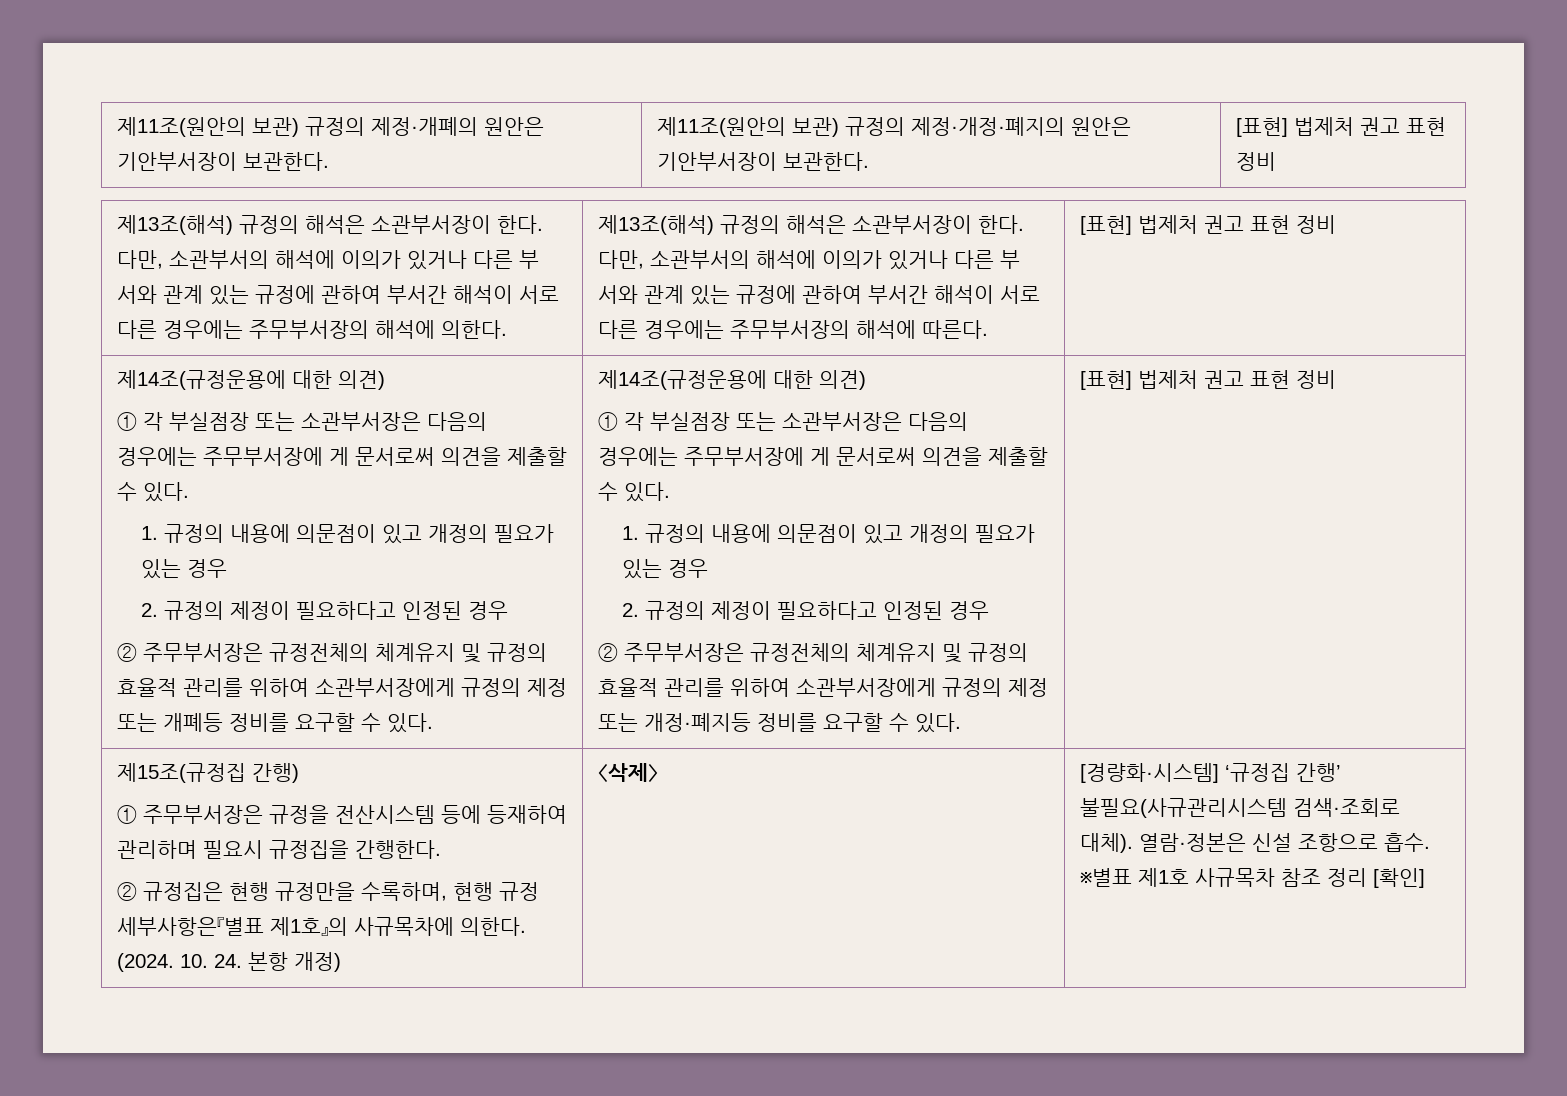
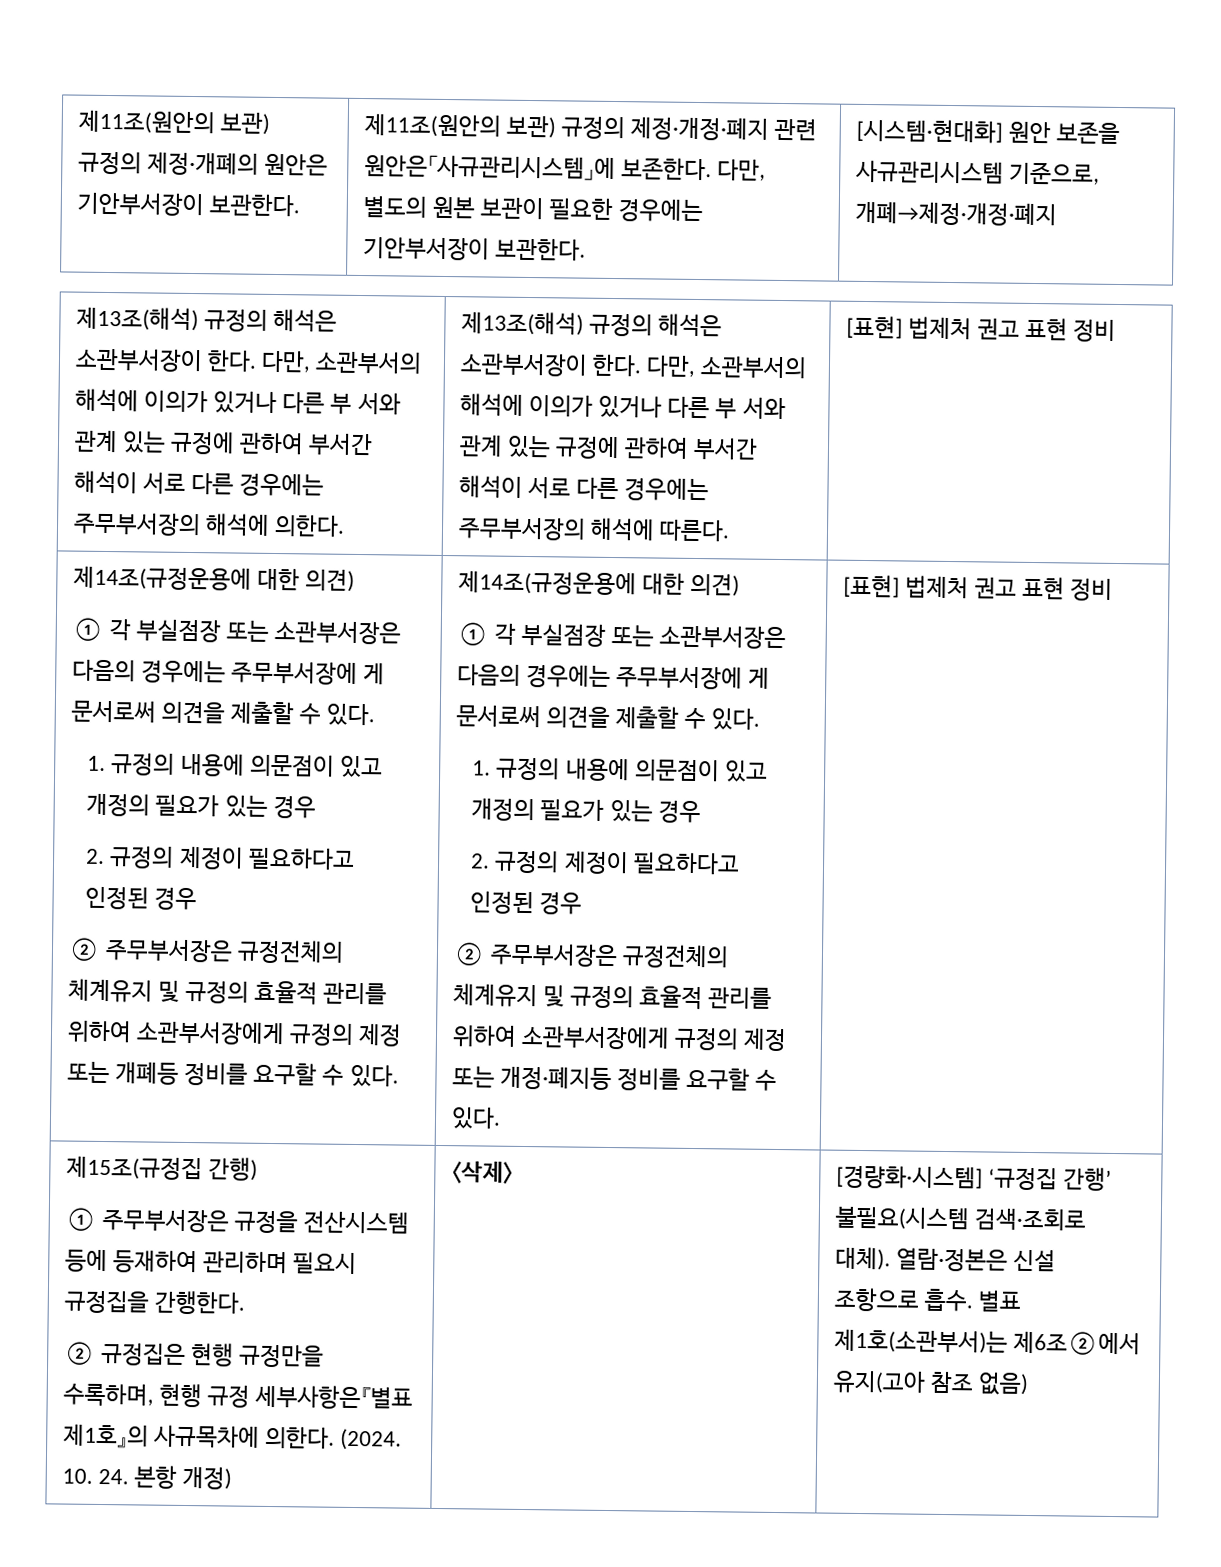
- 제11조(원안의 보관) 규정의 제정·개폐의 원안은 기안부서장이 보관한다. | 제11조(원안의 보관) 규정의 제정·개정·폐지의 원안은 기안부서장이 보관한다. | [표현] 법제처 권고 표현 정비
+ 제11조(원안의 보관) 규정의 제정·개폐의 원안은 기안부서장이 보관한다. | 제11조(원안의 보관) 규정의 제정·개정·폐지 관련 원안은「사규관리시스템」에 보존한다. 다만, 별도의 원본 보관이 필요한 경우에는 기안부서장이 보관한다. | [시스템·현대화] 원안 보존을 사규관리시스템 기준으로, 개폐→제정·개정·폐지
- [경량화·시스템] ‘규정집 간행’ 불필요(사규관리시스템 검색·조회로 대체).
+ [경량화·시스템] ‘규정집 간행’ 불필요(시스템 검색·조회로 대체).
- ※별표 제1호 사규목차 참조 정리 [확인]
+ 별표 제1호(소관부서)는 제6조②에서 유지(고아 참조 없음)

